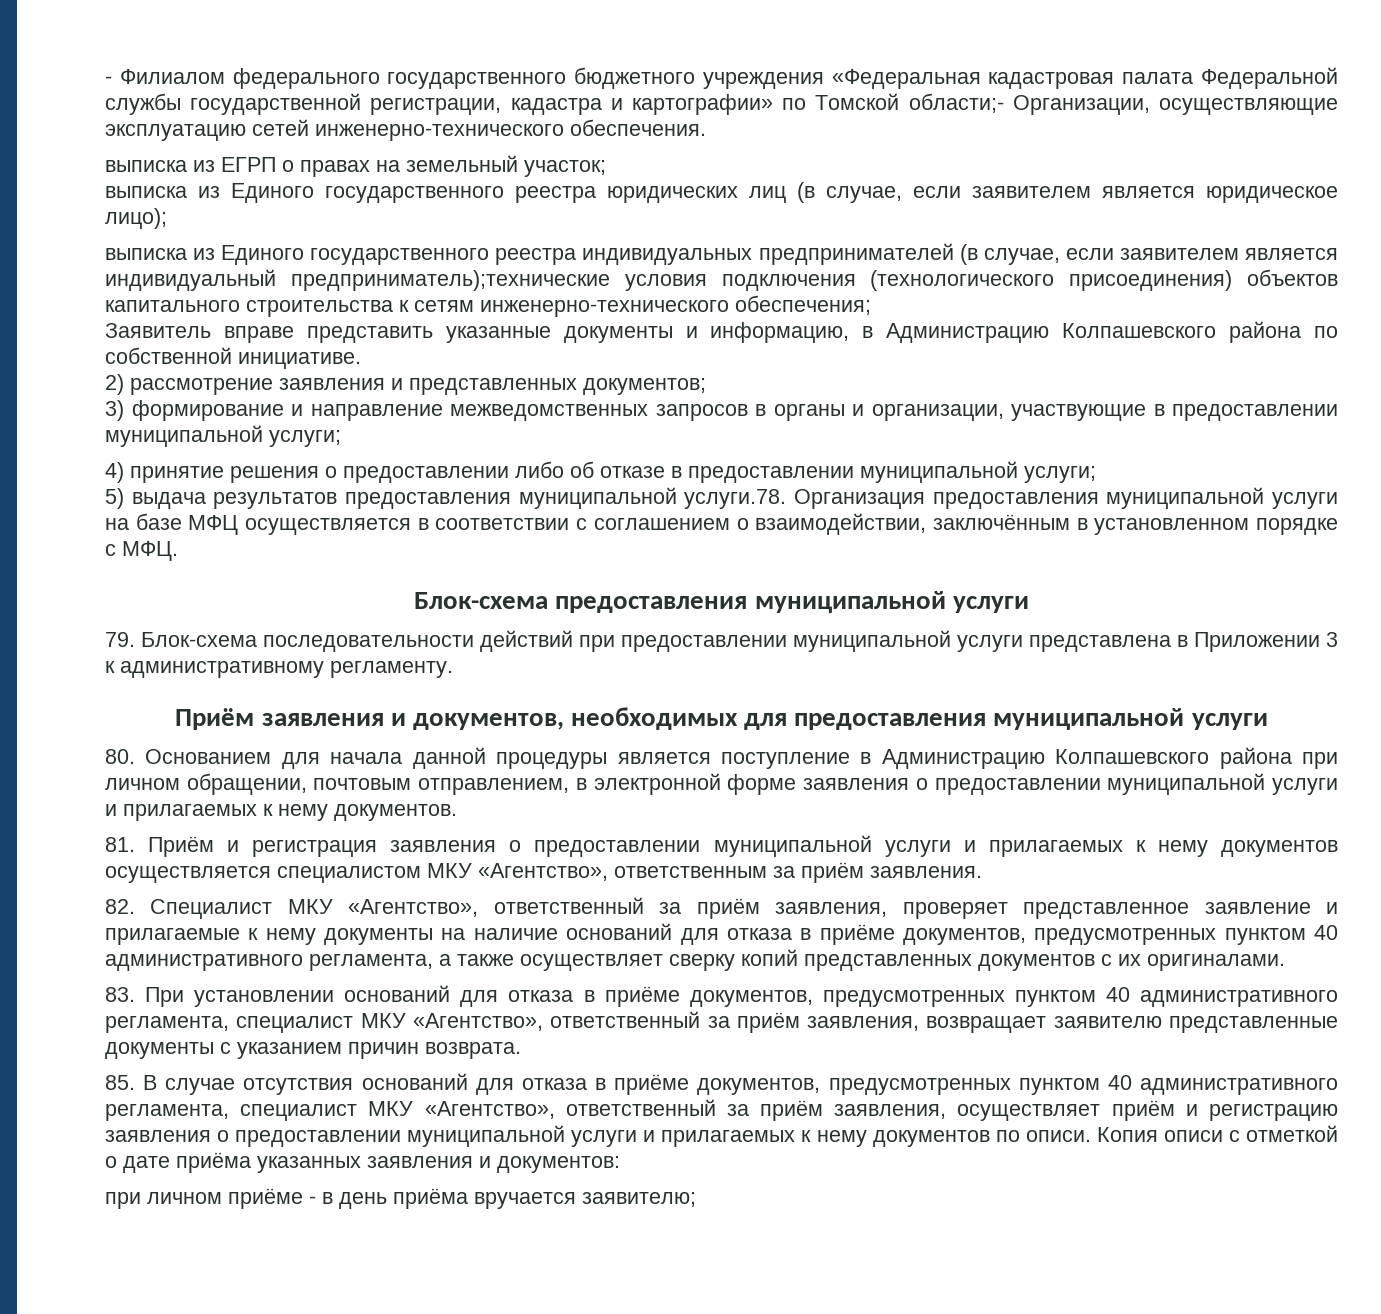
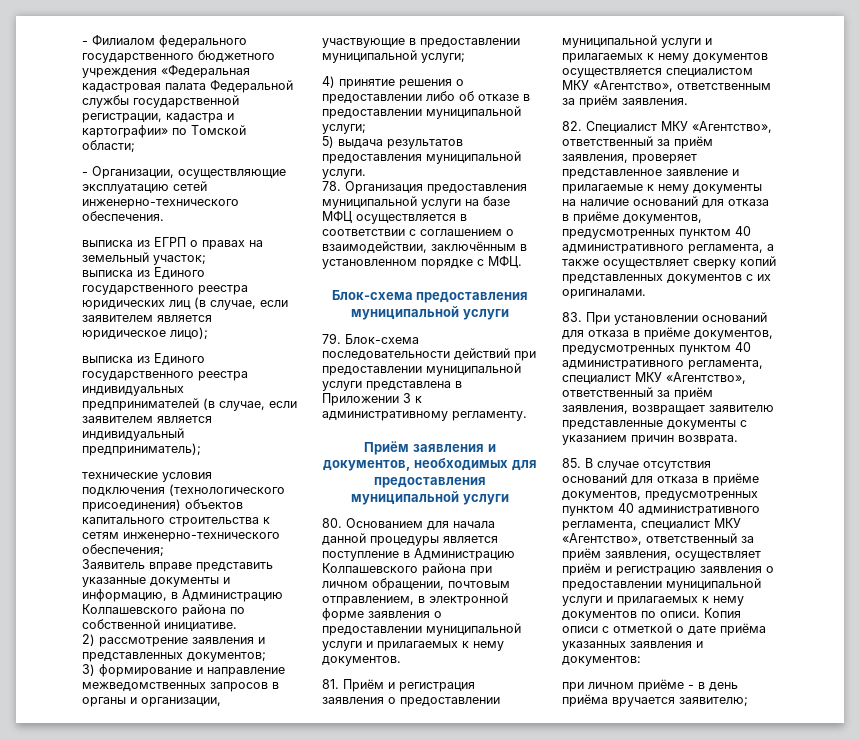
- - Филиалом федерального государственного бюджетного учреждения «Федеральная кадастровая палата Федеральной службы государственной регистрации, кадастра и картографии» по Томской области;- Организации, осуществляющие эксплуатацию сетей инженерно-технического обеспечения.
+ - Филиалом федерального государственного бюджетного учреждения «Федеральная кадастровая палата Федеральной службы государственной регистрации, кадастра и картографии» по Томской области;
+ - Организации, осуществляющие эксплуатацию сетей инженерно-технического обеспечения.
- выписка из Единого государственного реестра индивидуальных предпринимателей (в случае, если заявителем является индивидуальный предприниматель);технические условия подключения (технологического присоединения) объектов капитального строительства к сетям инженерно-технического обеспечения;
+ выписка из Единого государственного реестра индивидуальных предпринимателей (в случае, если заявителем является индивидуальный предприниматель);
+ технические условия подключения (технологического присоединения) объектов капитального строительства к сетям инженерно-технического обеспечения;
- 5) выдача результатов предоставления муниципальной услуги.78. Организация предоставления муниципальной услуги на базе МФЦ осуществляется в соответствии с соглашением о взаимодействии, заключённым в установленном порядке с МФЦ.
+ 5) выдача результатов предоставления муниципальной услуги.
+ 78. Организация предоставления муниципальной услуги на базе МФЦ осуществляется в соответствии с соглашением о взаимодействии, заключённым в установленном порядке с МФЦ.

